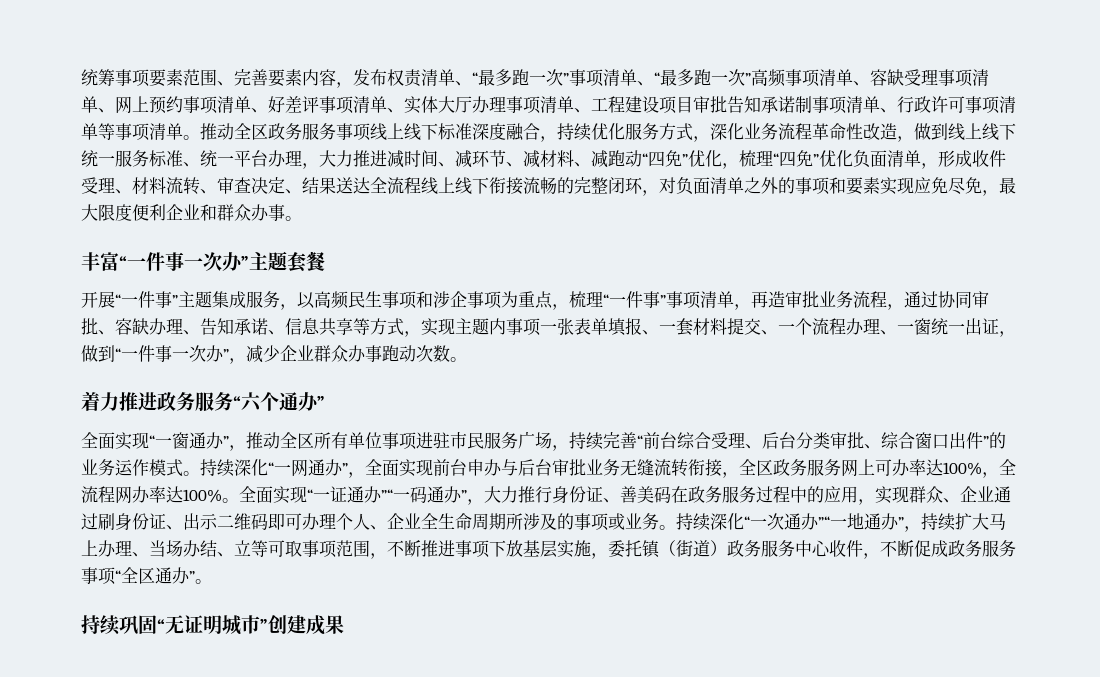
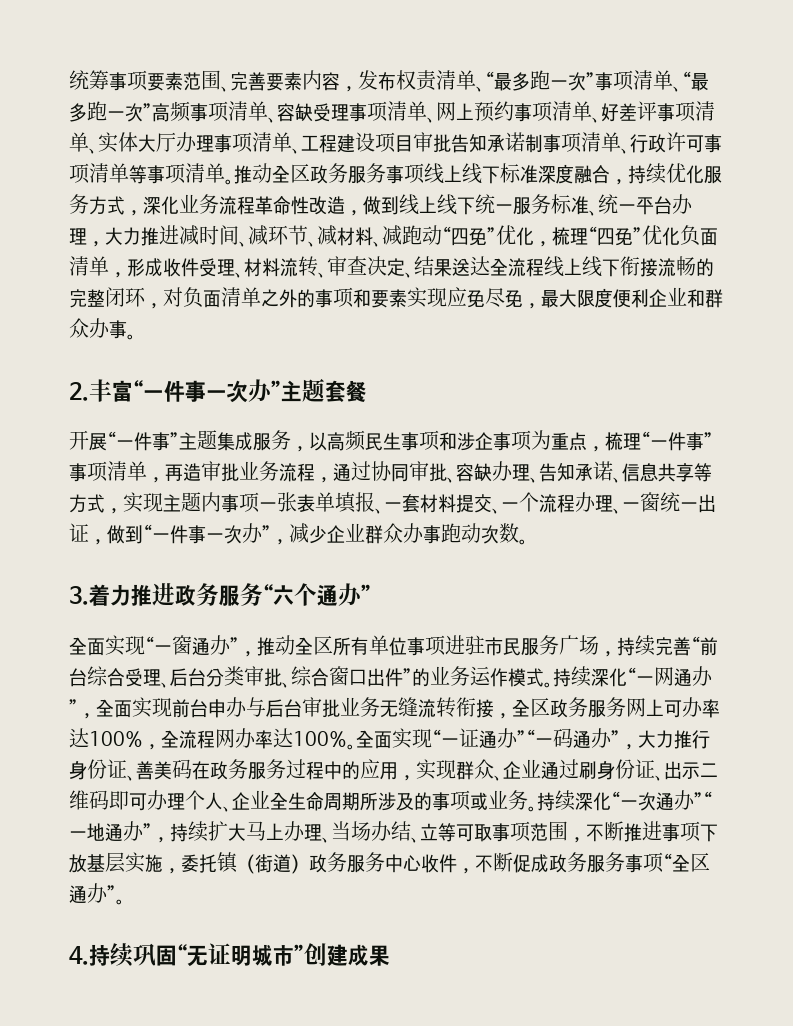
- 丰富“一件事一次办”主题套餐
+ 2.丰富“一件事一次办”主题套餐
- 着力推进政务服务“六个通办”
+ 3.着力推进政务服务“六个通办”
- 持续巩固“无证明城市”创建成果
+ 4.持续巩固“无证明城市”创建成果

